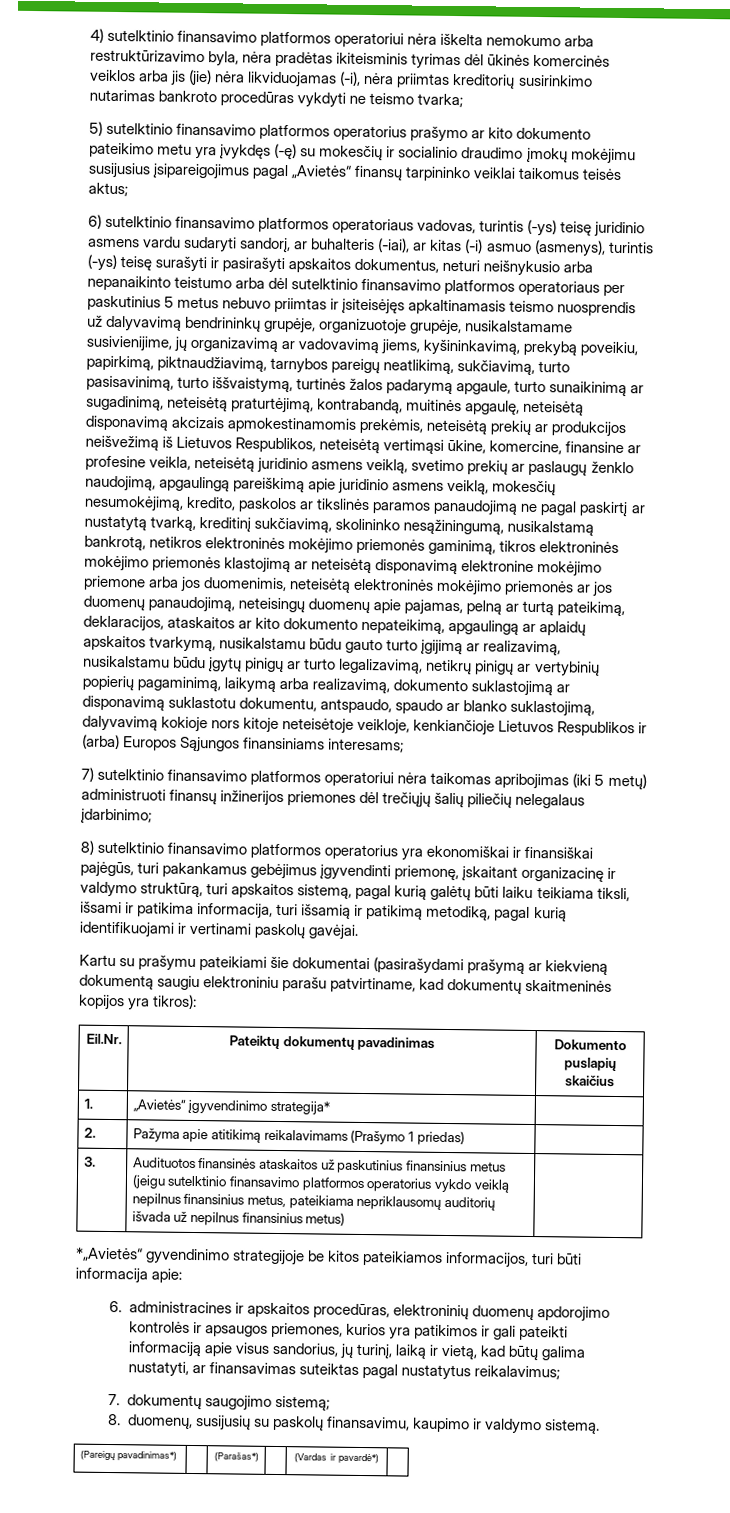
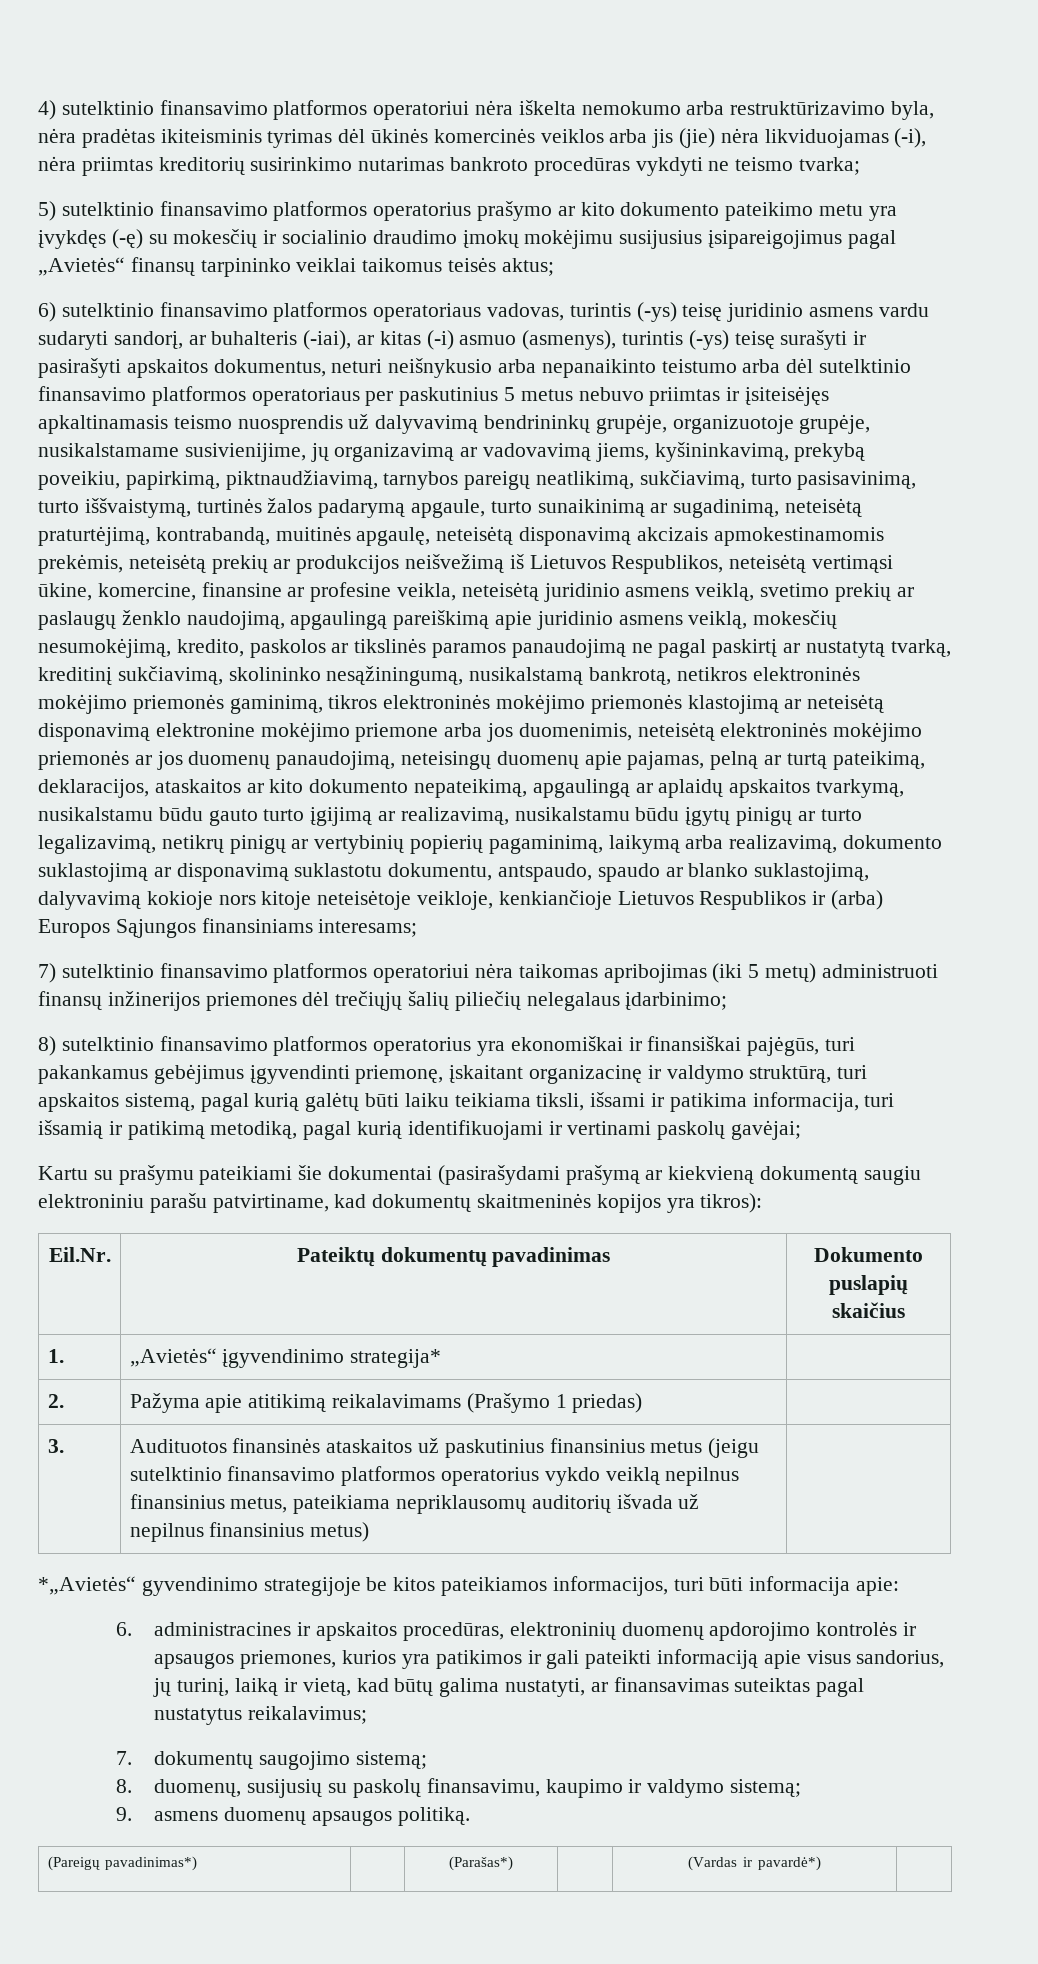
- 8) sutelktinio finansavimo platformos operatorius yra ekonomiškai ir finansiškai pajėgūs, turi pakankamus gebėjimus įgyvendinti priemonę, įskaitant organizacinę ir valdymo struktūrą, turi apskaitos sistemą, pagal kurią galėtų būti laiku teikiama tiksli, išsami ir patikima informacija, turi išsamią ir patikimą metodiką, pagal kurią identifikuojami ir vertinami paskolų gavėjai.
+ 8) sutelktinio finansavimo platformos operatorius yra ekonomiškai ir finansiškai pajėgūs, turi pakankamus gebėjimus įgyvendinti priemonę, įskaitant organizacinę ir valdymo struktūrą, turi apskaitos sistemą, pagal kurią galėtų būti laiku teikiama tiksli, išsami ir patikima informacija, turi išsamią ir patikimą metodiką, pagal kurią identifikuojami ir vertinami paskolų gavėjai;
- 8. duomenų, susijusių su paskolų finansavimu, kaupimo ir valdymo sistemą.
+ 8. duomenų, susijusių su paskolų finansavimu, kaupimo ir valdymo sistemą;
+ 9. asmens duomenų apsaugos politiką.

